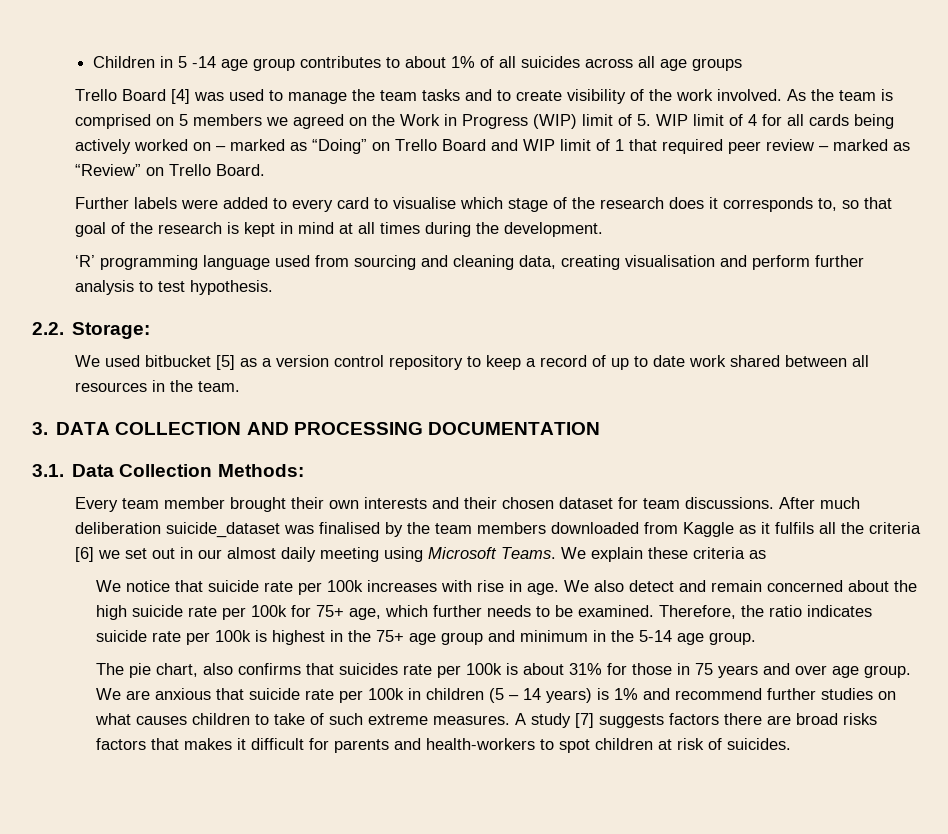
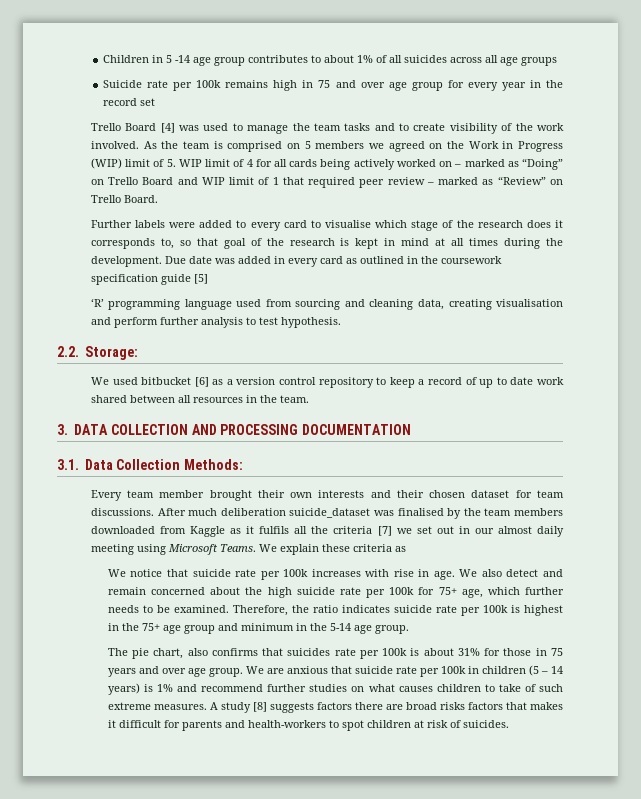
+ Suicide rate per 100k remains high in 75 and over age group for every year in the record set
+ Due date was added in every card as outlined in the coursework specification guide [5]
- We used bitbucket [5] as a version control repository to keep a record of up to date work shared between all resources in the team.
+ We used bitbucket [6] as a version control repository to keep a record of up to date work shared between all resources in the team.
- After much deliberation suicide_dataset was finalised by the team members downloaded from Kaggle as it fulfils all the criteria [6] we set out in our almost daily meeting using Microsoft Teams.
+ After much deliberation suicide_dataset was finalised by the team members downloaded from Kaggle as it fulfils all the criteria [7] we set out in our almost daily meeting using Microsoft Teams.
- A study [7] suggests factors there are broad risks factors that makes it difficult for parents and health-workers to spot children at risk of suicides.
+ A study [8] suggests factors there are broad risks factors that makes it difficult for parents and health-workers to spot children at risk of suicides.

